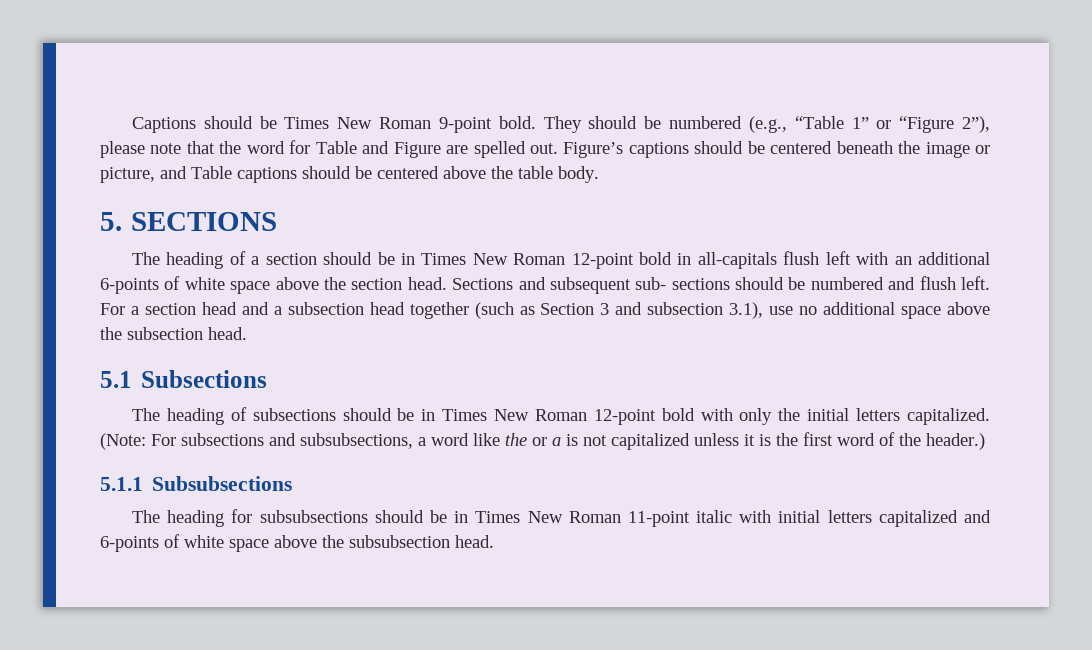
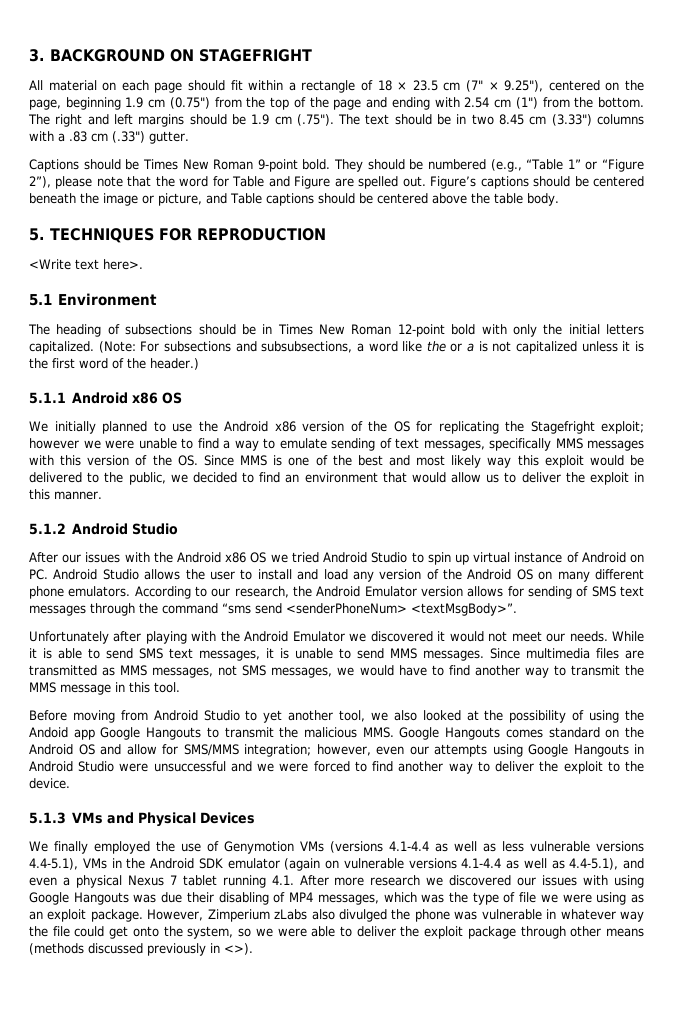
+ 3. BACKGROUND ON STAGEFRIGHT
+ All material on each page should fit within a rectangle of 18 × 23.5 cm (7" × 9.25"), centered on the page, beginning 1.9 cm (0.75") from the top of the page and ending with 2.54 cm (1") from the bottom. The right and left margins should be 1.9 cm (.75"). The text should be in two 8.45 cm (3.33") columns with a .83 cm (.33") gutter.
- 5. SECTIONS
- The heading of a section should be in Times New Roman 12-point bold in all-capitals flush left with an additional 6-points of white space above the section head. Sections and subsequent sub- sections should be numbered and flush left. For a section head and a subsection head together (such as Section 3 and subsection 3.1), use no additional space above the subsection head.
+ 5. TECHNIQUES FOR REPRODUCTION
+ <Write text here>.
- 5.1 Subsections
+ 5.1 Environment
- 5.1.1 Subsubsections
- The heading for subsubsections should be in Times New Roman 11-point italic with initial letters capitalized and 6-points of white space above the subsubsection head.
+ 5.1.1 Android x86 OS
+ We initially planned to use the Android x86 version of the OS for replicating the Stagefright exploit; however we were unable to find a way to emulate sending of text messages, specifically MMS messages with this version of the OS. Since MMS is one of the best and most likely way this exploit would be delivered to the public, we decided to find an environment that would allow us to deliver the exploit in this manner.
+ 5.1.2 Android Studio
+ After our issues with the Android x86 OS we tried Android Studio to spin up virtual instance of Android on PC. Android Studio allows the user to install and load any version of the Android OS on many different phone emulators. According to our research, the Android Emulator version allows for sending of SMS text messages through the command “sms send <senderPhoneNum> <textMsgBody>”.
+ Unfortunately after playing with the Android Emulator we discovered it would not meet our needs. While it is able to send SMS text messages, it is unable to send MMS messages. Since multimedia files are transmitted as MMS messages, not SMS messages, we would have to find another way to transmit the MMS message in this tool.
+ Before moving from Android Studio to yet another tool, we also looked at the possibility of using the Andoid app Google Hangouts to transmit the malicious MMS. Google Hangouts comes standard on the Android OS and allow for SMS/MMS integration; however, even our attempts using Google Hangouts in Android Studio were unsuccessful and we were forced to find another way to deliver the exploit to the device.
+ 5.1.3 VMs and Physical Devices
+ We finally employed the use of Genymotion VMs (versions 4.1-4.4 as well as less vulnerable versions 4.4-5.1), VMs in the Android SDK emulator (again on vulnerable versions 4.1-4.4 as well as 4.4-5.1), and even a physical Nexus 7 tablet running 4.1. After more research we discovered our issues with using Google Hangouts was due their disabling of MP4 messages, which was the type of file we were using as an exploit package. However, Zimperium zLabs also divulged the phone was vulnerable in whatever way the file could get onto the system, so we were able to deliver the exploit package through other means (methods discussed previously in <>).

